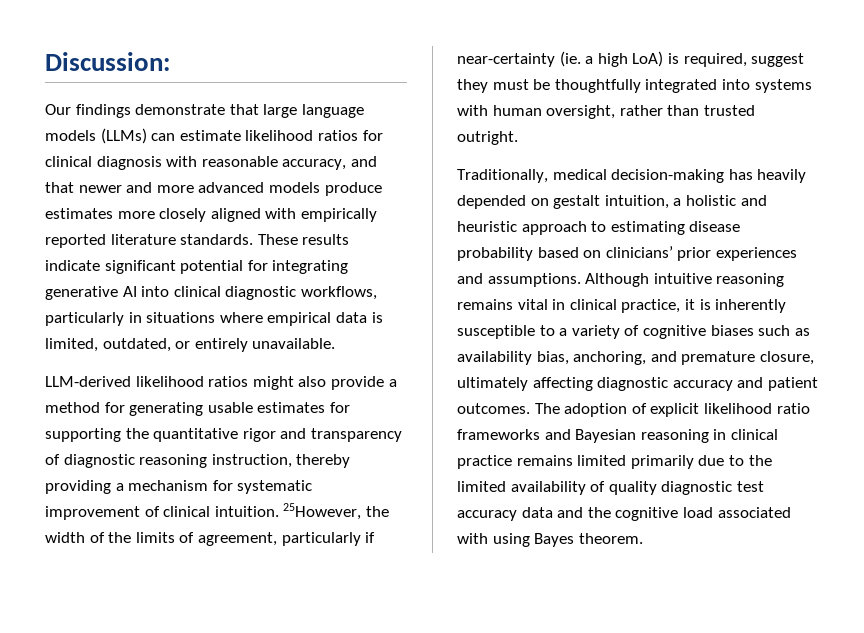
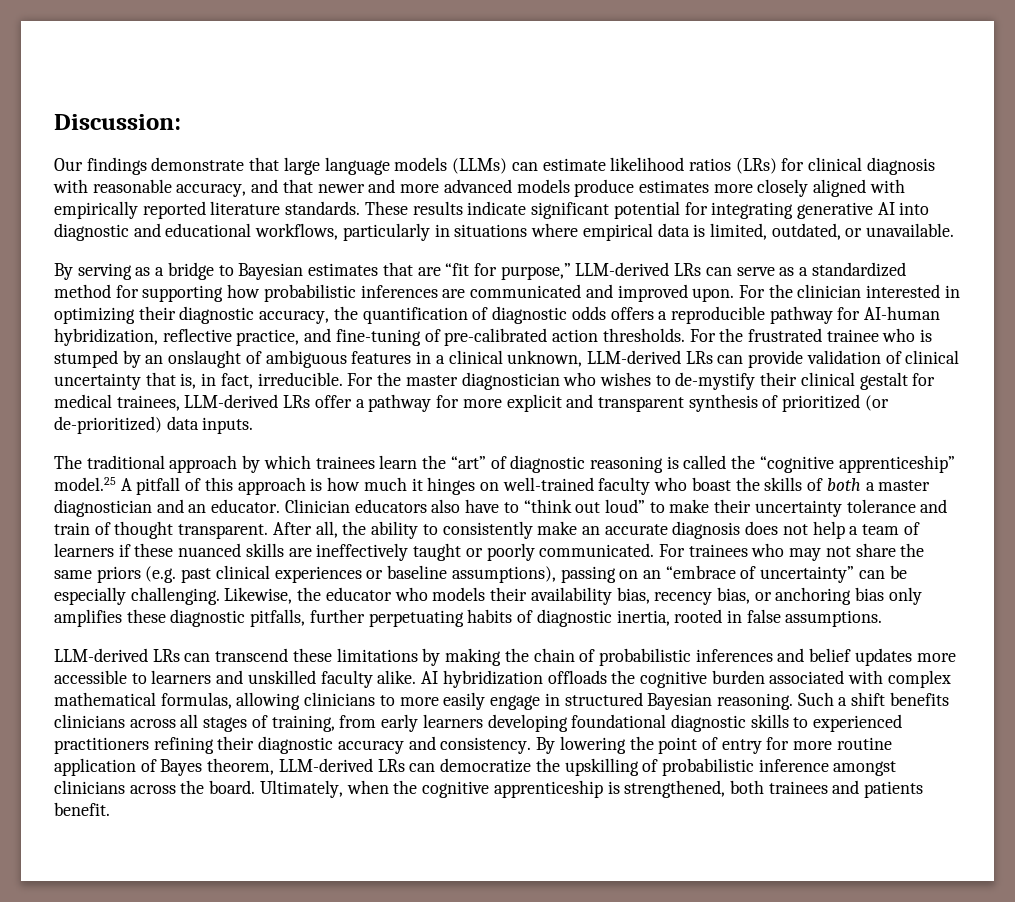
- Our findings demonstrate that large language models (LLMs) can estimate likelihood ratios for clinical diagnosis with reasonable accuracy, and that newer and more advanced models produce estimates more closely aligned with empirically reported literature standards.
+ Our findings demonstrate that large language models (LLMs) can estimate likelihood ratios (LRs) for clinical diagnosis with reasonable accuracy, and that newer and more advanced models produce estimates more closely aligned with empirically reported literature standards.
- These results indicate significant potential for integrating generative AI into clinical diagnostic workflows, particularly in situations where empirical data is limited, outdated, or entirely unavailable.
+ These results indicate significant potential for integrating generative AI into diagnostic and educational workflows, particularly in situations where empirical data is limited, outdated, or unavailable.
- LLM-derived likelihood ratios might also provide a method for generating usable estimates for supporting the quantitative rigor and transparency of diagnostic reasoning instruction, thereby providing a mechanism for systematic improvement of clinical intuition. 25However, the width of the limits of agreement, particularly if near-certainty (ie. a high LoA) is required, suggest they must be thoughtfully integrated into systems with human oversight, rather than trusted outright.
- Traditionally, medical decision-making has heavily depended on gestalt intuition, a holistic and heuristic approach to estimating disease probability based on clinicians’ prior experiences and assumptions. Although intuitive reasoning remains vital in clinical practice, it is inherently susceptible to a variety of cognitive biases such as availability bias, anchoring, and premature closure, ultimately affecting diagnostic accuracy and patient outcomes. The adoption of explicit likelihood ratio frameworks and Bayesian reasoning in clinical practice remains limited primarily due to the limited availability of quality diagnostic test accuracy data and the cognitive load associated with using Bayes theorem.
+ By serving as a bridge to Bayesian estimates that are “fit for purpose,” LLM-derived LRs can serve as a standardized method for supporting how probabilistic inferences are communicated and improved upon. For the clinician interested in optimizing their diagnostic accuracy, the quantification of diagnostic odds offers a reproducible pathway for AI-human hybridization, reflective practice, and fine-tuning of pre-calibrated action thresholds. For the frustrated trainee who is stumped by an onslaught of ambiguous features in a clinical unknown, LLM-derived LRs can provide validation of clinical uncertainty that is, in fact, irreducible. For the master diagnostician who wishes to de-mystify their clinical gestalt for medical trainees, LLM-derived LRs offer a pathway for more explicit and transparent synthesis of prioritized (or de-prioritized) data inputs.
+ The traditional approach by which trainees learn the “art” of diagnostic reasoning is called the “cognitive apprenticeship” model.25 A pitfall of this approach is how much it hinges on well-trained faculty who boast the skills of both a master diagnostician and an educator. Clinician educators also have to “think out loud” to make their uncertainty tolerance and train of thought transparent. After all, the ability to consistently make an accurate diagnosis does not help a team of learners if these nuanced skills are ineffectively taught or poorly communicated. For trainees who may not share the same priors (e.g. past clinical experiences or baseline assumptions), passing on an “embrace of uncertainty” can be especially challenging. Likewise, the educator who models their availability bias, recency bias, or anchoring bias only amplifies these diagnostic pitfalls, further perpetuating habits of diagnostic inertia, rooted in false assumptions.
+ LLM-derived LRs can transcend these limitations by making the chain of probabilistic inferences and belief updates more accessible to learners and unskilled faculty alike. AI hybridization offloads the cognitive burden associated with complex mathematical formulas, allowing clinicians to more easily engage in structured Bayesian reasoning. Such a shift benefits clinicians across all stages of training, from early learners developing foundational diagnostic skills to experienced practitioners refining their diagnostic accuracy and consistency. By lowering the point of entry for more routine application of Bayes theorem, LLM-derived LRs can democratize the upskilling of probabilistic inference amongst clinicians across the board. Ultimately, when the cognitive apprenticeship is strengthened, both trainees and patients benefit.

